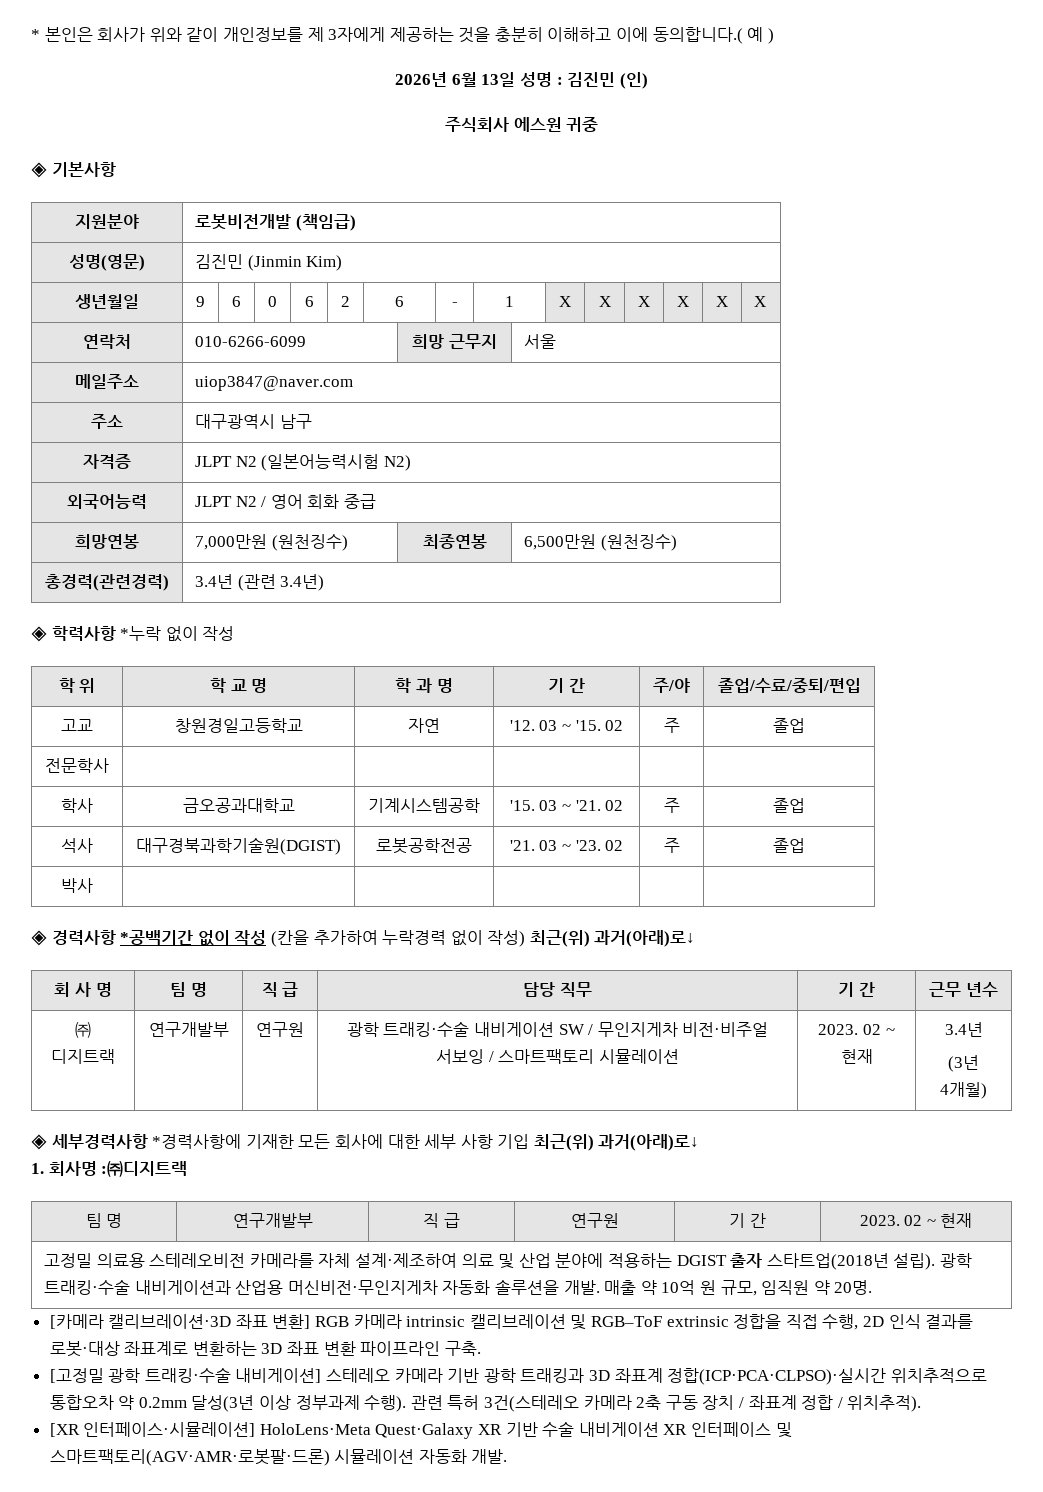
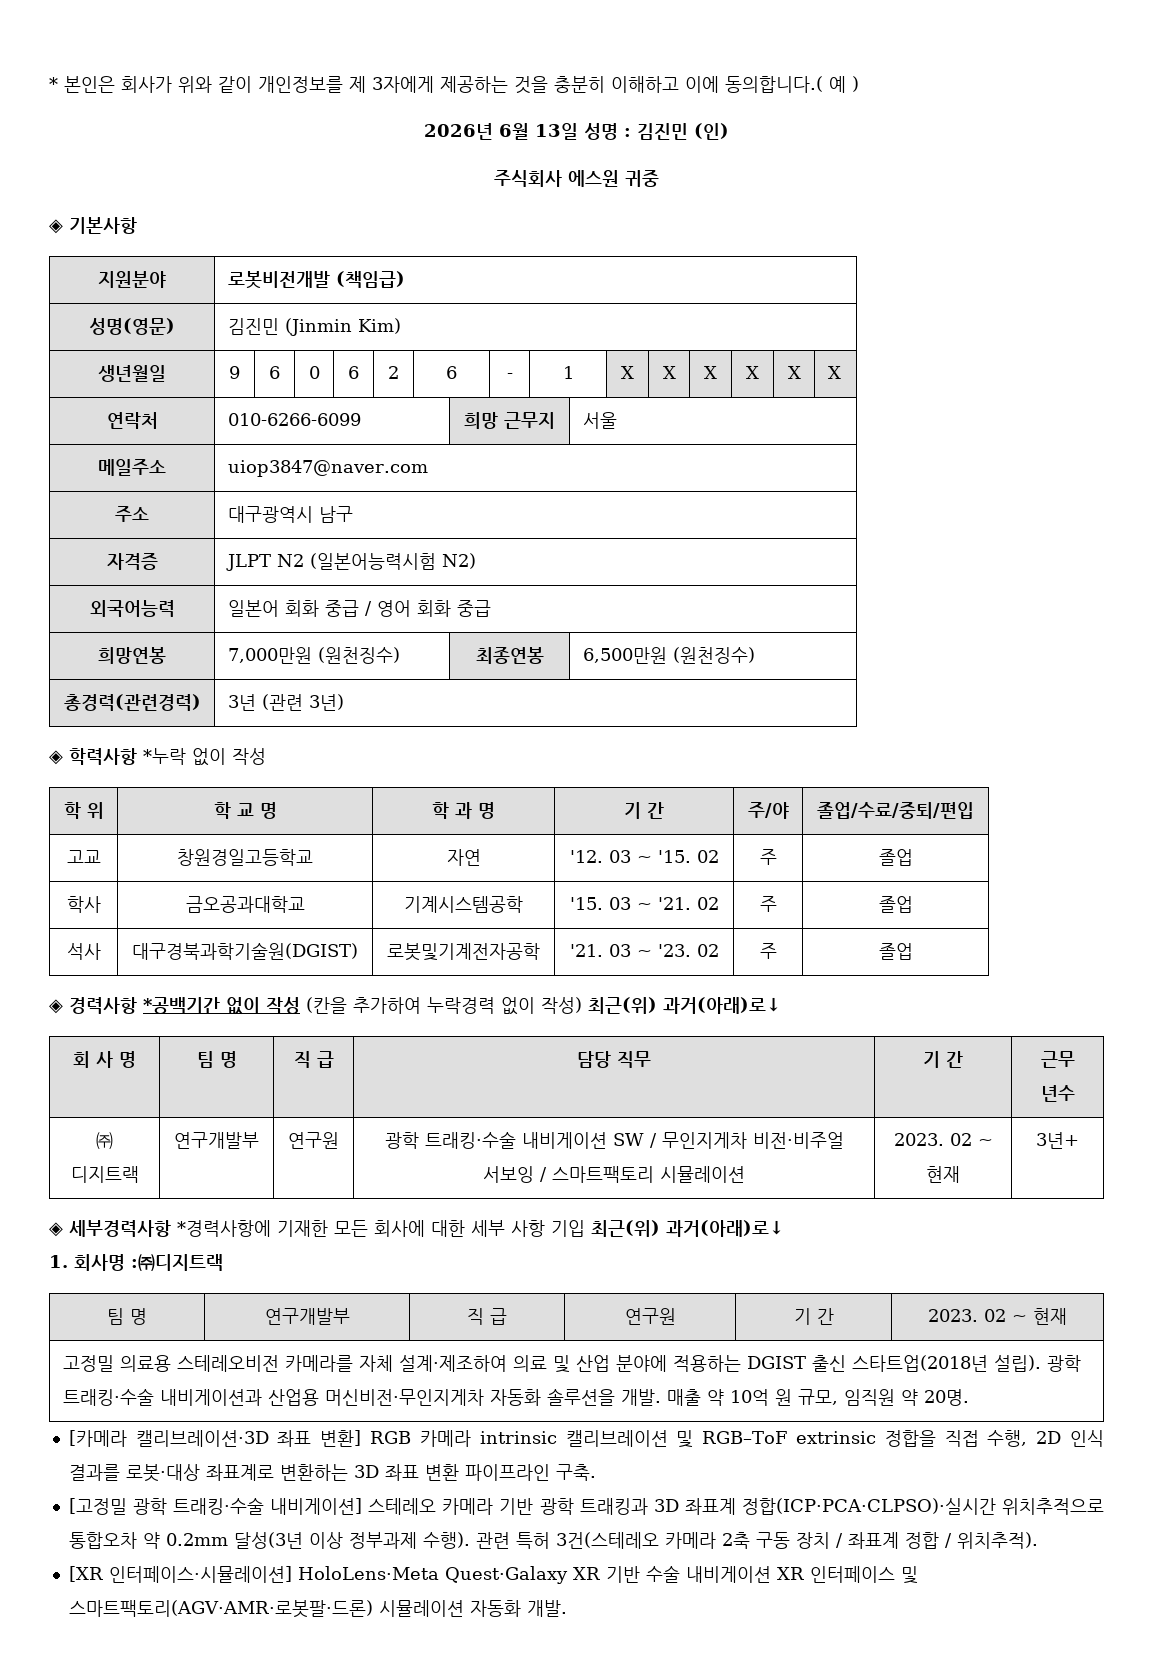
- 외국어능력 | JLPT N2 / 영어 회화 중급
+ 외국어능력 | 일본어 회화 중급 / 영어 회화 중급
- 총경력(관련경력) | 3.4년 (관련 3.4년)
+ 총경력(관련경력) | 3년 (관련 3년)
- 전문학사 | | | | |
- 석사 | 대구경북과학기술원(DGIST) | 로봇공학전공 | '21. 03 ~ '23. 02 | 주 | 졸업
+ 석사 | 대구경북과학기술원(DGIST) | 로봇및기계전자공학 | '21. 03 ~ '23. 02 | 주 | 졸업
- 박사 | | | | |
- ㈜디지트랙 | 연구개발부 | 연구원 | 광학 트래킹·수술 내비게이션 SW / 무인지게차 비전·비주얼 서보잉 / 스마트팩토리 시뮬레이션 | 2023. 02 ~ 현재 | 3.4년
- (3년 4개월)
+ ㈜디지트랙 | 연구개발부 | 연구원 | 광학 트래킹·수술 내비게이션 SW / 무인지게차 비전·비주얼 서보잉 / 스마트팩토리 시뮬레이션 | 2023. 02 ~ 현재 | 3년+
- 고정밀 의료용 스테레오비전 카메라를 자체 설계·제조하여 의료 및 산업 분야에 적용하는 DGIST 출자 스타트업(2018년 설립). 광학 트래킹·수술 내비게이션과 산업용 머신비전·무인지게차 자동화 솔루션을 개발. 매출 약 10억 원 규모, 임직원 약 20명.
+ 고정밀 의료용 스테레오비전 카메라를 자체 설계·제조하여 의료 및 산업 분야에 적용하는 DGIST 출신 스타트업(2018년 설립). 광학 트래킹·수술 내비게이션과 산업용 머신비전·무인지게차 자동화 솔루션을 개발. 매출 약 10억 원 규모, 임직원 약 20명.

